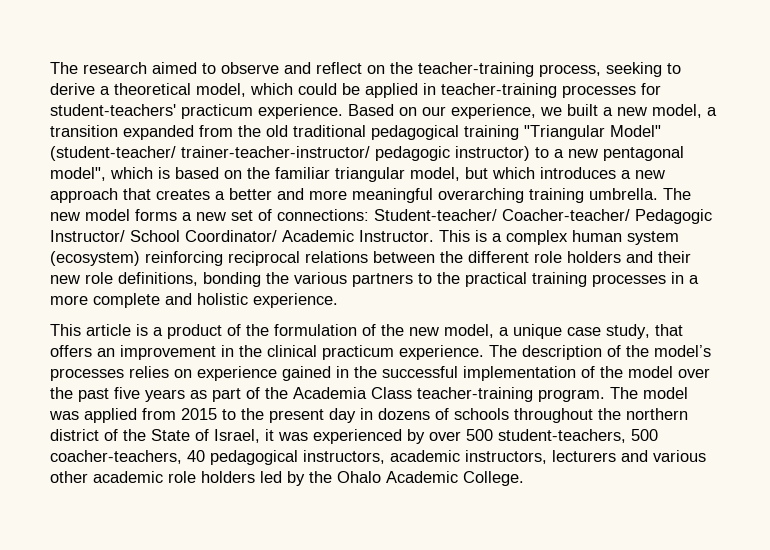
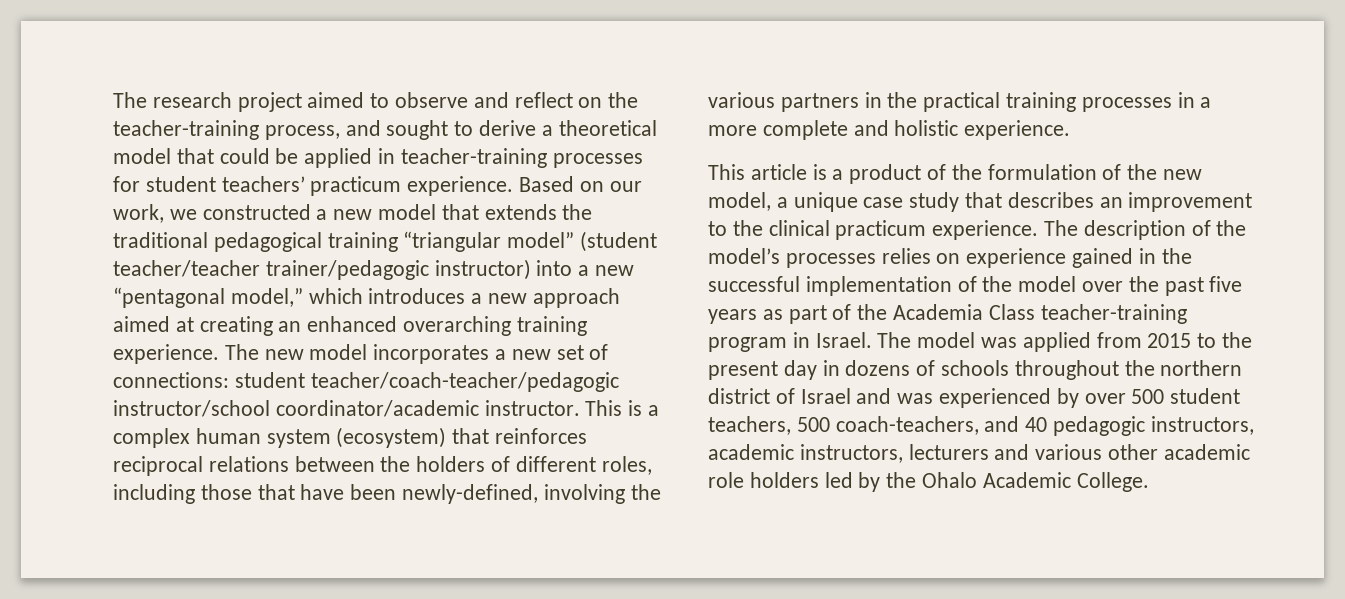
- The research aimed to observe and reflect on the teacher-training process, seeking to derive a theoretical model, which could be applied in teacher-training processes for student-teachers' practicum experience.
+ The research project aimed to observe and reflect on the teacher-training process, and sought to derive a theoretical model that could be applied in teacher-training processes for student teachers’ practicum experience.
- Based on our experience, we built a new model, a transition expanded from the old traditional pedagogical training "Triangular Model" (student-teacher/ trainer-teacher-instructor/ pedagogic instructor) to a new pentagonal model", which is based on the familiar triangular model, but which introduces a new approach that creates a better and more meaningful overarching training umbrella.
+ Based on our work, we constructed a new model that extends the traditional pedagogical training “triangular model” (student teacher/teacher trainer/pedagogic instructor) into a new “pentagonal model,” which introduces a new approach aimed at creating an enhanced overarching training experience.
- The new model forms a new set of connections: Student-teacher/ Coacher-teacher/ Pedagogic Instructor/ School Coordinator/ Academic Instructor.
+ The new model incorporates a new set of connections: student teacher/coach-teacher/pedagogic instructor/school coordinator/academic instructor.
- This is a complex human system (ecosystem) reinforcing reciprocal relations between the different role holders and their new role definitions, bonding the various partners to the practical training processes in a more complete and holistic experience.
+ This is a complex human system (ecosystem) that reinforces reciprocal relations between the holders of different roles, including those that have been newly-defined, involving the various partners in the practical training processes in a more complete and holistic experience.
- This article is a product of the formulation of the new model, a unique case study, that offers an improvement in the clinical practicum experience.
+ This article is a product of the formulation of the new model, a unique case study that describes an improvement to the clinical practicum experience.
- The description of the model’s processes relies on experience gained in the successful implementation of the model over the past five years as part of the Academia Class teacher-training program.
+ The description of the model’s processes relies on experience gained in the successful implementation of the model over the past five years as part of the Academia Class teacher-training program in Israel.
- The model was applied from 2015 to the present day in dozens of schools throughout the northern district of the State of Israel, it was experienced by over 500 student-teachers, 500 coacher-teachers, 40 pedagogical instructors, academic instructors, lecturers and various other academic role holders led by the Ohalo Academic College.
+ The model was applied from 2015 to the present day in dozens of schools throughout the northern district of Israel and was experienced by over 500 student teachers, 500 coach-teachers, and 40 pedagogic instructors, academic instructors, lecturers and various other academic role holders led by the Ohalo Academic College.

